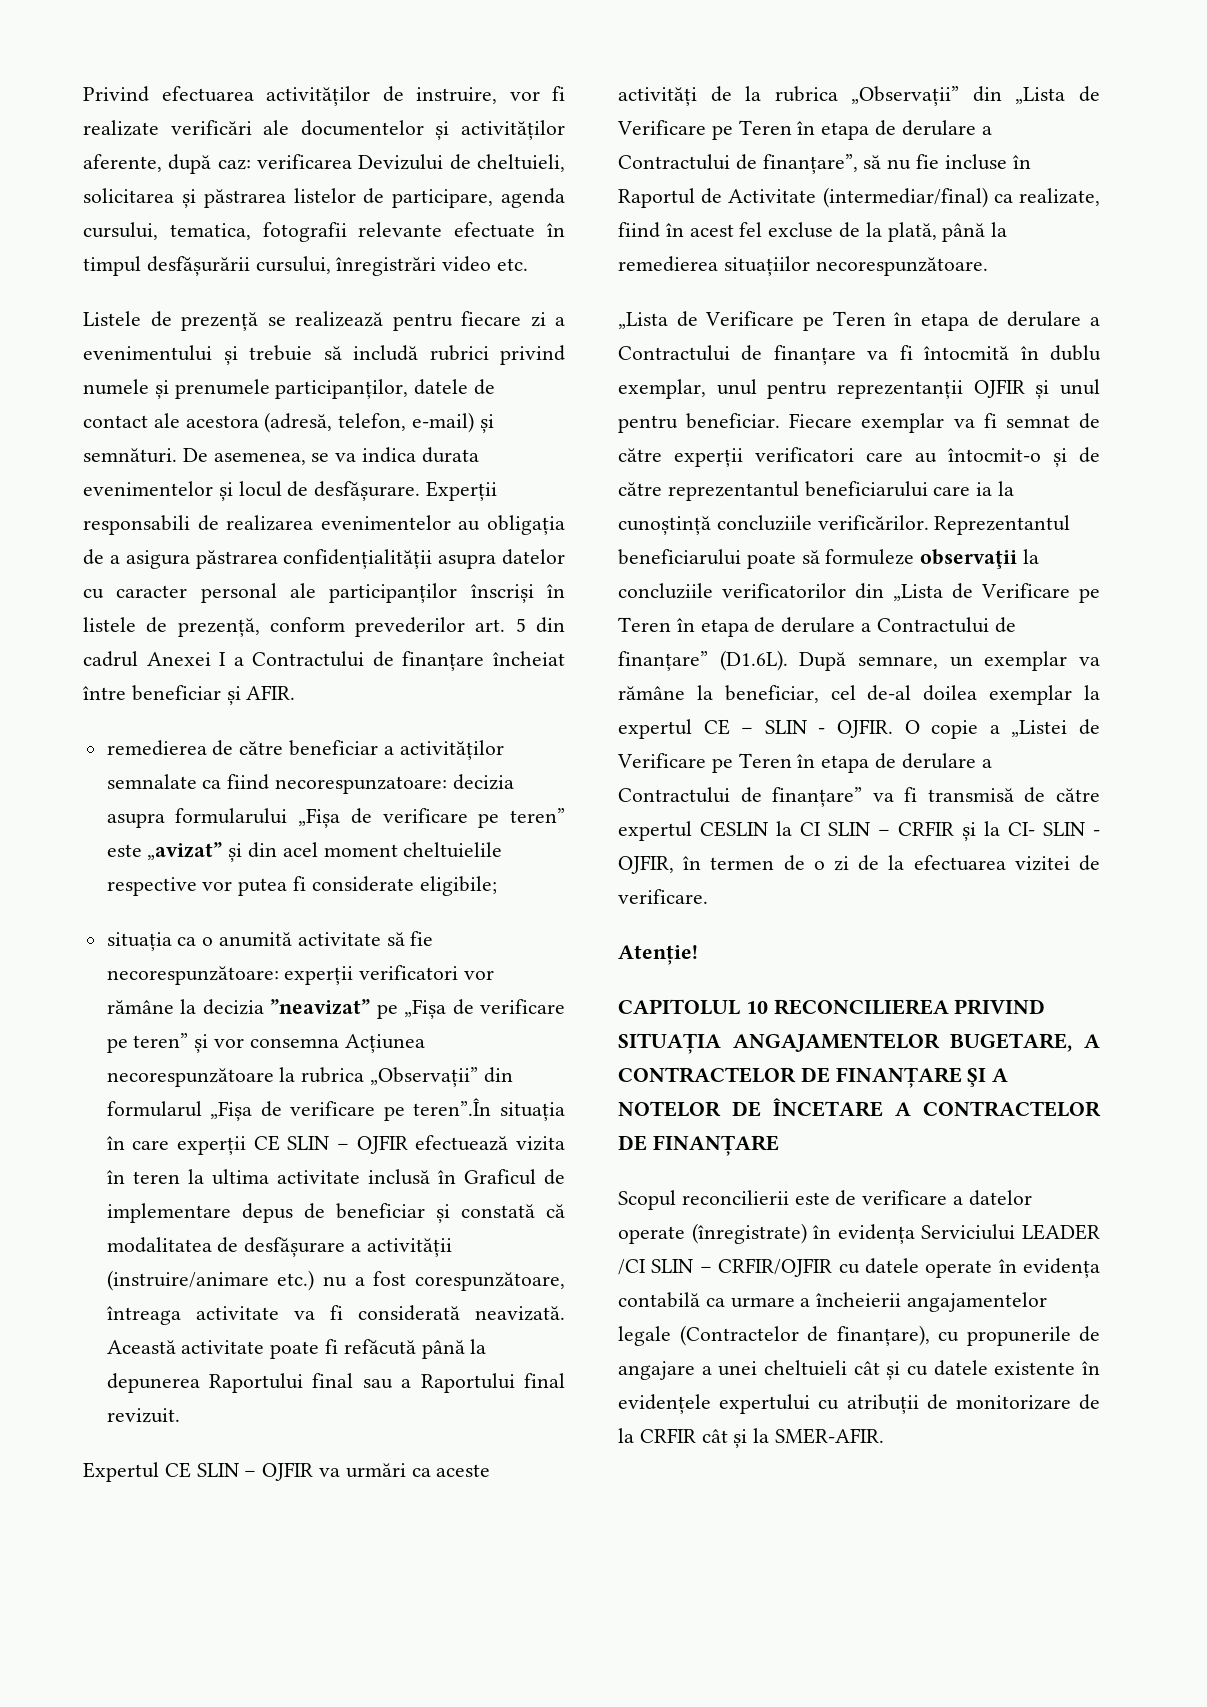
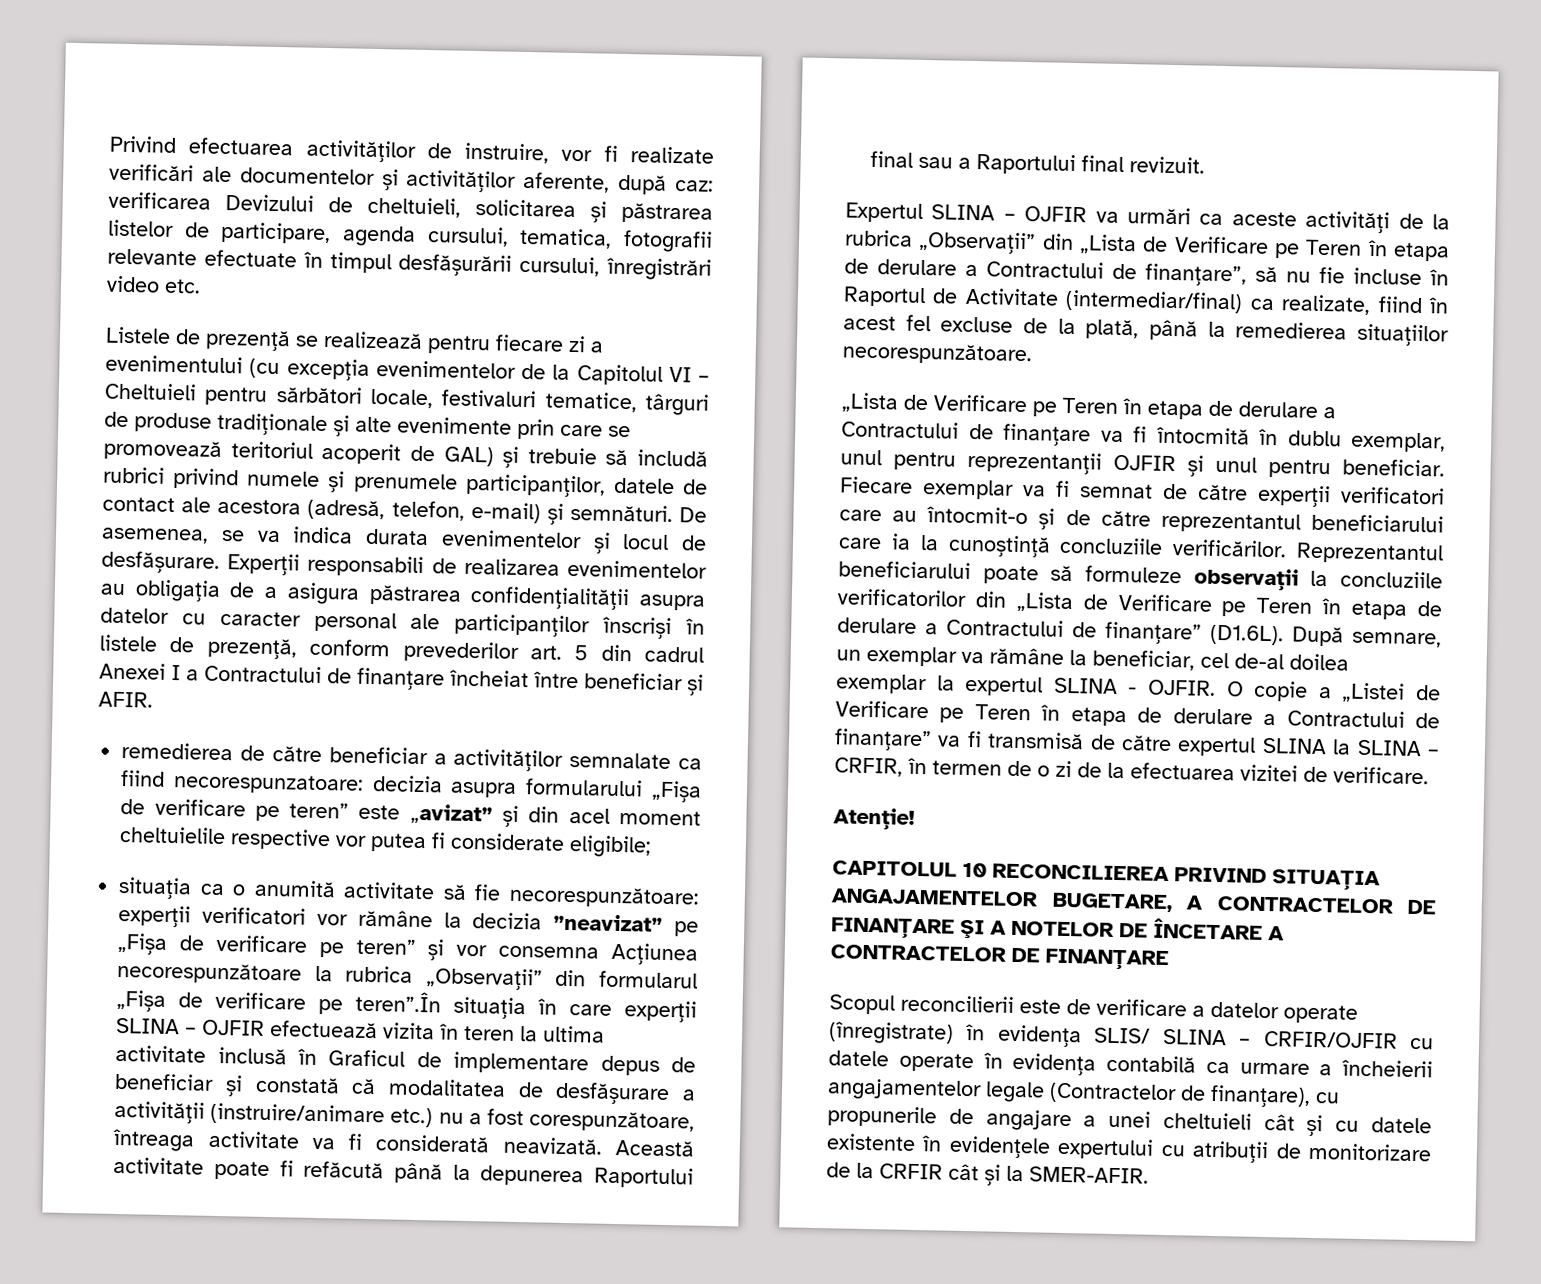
- Listele de prezență se realizează pentru fiecare zi a evenimentului și trebuie să includă rubrici privind numele și prenumele participanților, datele de contact ale acestora (adresă, telefon, e-mail) și semnături.
+ Listele de prezență se realizează pentru fiecare zi a evenimentului (cu excepția evenimentelor de la Capitolul VI – Cheltuieli pentru sărbători locale, festivaluri tematice, târguri de produse tradiționale și alte evenimente prin care se promovează teritoriul acoperit de GAL) și trebuie să includă rubrici privind numele și prenumele participanților, datele de contact ale acestora (adresă, telefon, e-mail) și semnături.
- experții verificatori vor rămâne la decizia ”neavizat” pe „Fișa de verificare pe teren” și vor consemna Acțiunea necorespunzătoare la rubrica „Observații” din formularul „Fișa de verificare pe teren”.În situația în care experții CE SLIN – OJFIR efectuează vizita în teren la ultima activitate inclusă în Graficul de implementare depus de beneficiar și constată că modalitatea de desfășurare a activității (instruire/animare etc.) nu a fost corespunzătoare, întreaga activitate va fi considerată neavizată.
+ experții verificatori vor rămâne la decizia ”neavizat” pe „Fișa de verificare pe teren” și vor consemna Acțiunea necorespunzătoare la rubrica „Observații” din formularul „Fișa de verificare pe teren”.În situația în care experții SLINA – OJFIR efectuează vizita în teren la ultima activitate inclusă în Graficul de implementare depus de beneficiar și constată că modalitatea de desfășurare a activității (instruire/animare etc.) nu a fost corespunzătoare, întreaga activitate va fi considerată neavizată.
- Expertul CE SLIN – OJFIR va urmări ca aceste activități de la rubrica „Observații” din „Lista de Verificare pe Teren în etapa de derulare a Contractului de finanțare”, să nu fie incluse în Raportul de Activitate (intermediar/final) ca realizate, fiind în acest fel excluse de la plată, până la remedierea situațiilor necorespunzătoare.
+ Expertul SLINA – OJFIR va urmări ca aceste activități de la rubrica „Observații” din „Lista de Verificare pe Teren în etapa de derulare a Contractului de finanțare”, să nu fie incluse în Raportul de Activitate (intermediar/final) ca realizate, fiind în acest fel excluse de la plată, până la remedierea situațiilor necorespunzătoare.
- Reprezentantul beneficiarului poate să formuleze observaţii la concluziile verificatorilor din „Lista de Verificare pe Teren în etapa de derulare a Contractului de finanțare” (D1.6L). După semnare, un exemplar va rămâne la beneficiar, cel de-al doilea exemplar la expertul CE – SLIN - OJFIR.
+ Reprezentantul beneficiarului poate să formuleze observaţii la concluziile verificatorilor din „Lista de Verificare pe Teren în etapa de derulare a Contractului de finanțare” (D1.6L). După semnare, un exemplar va rămâne la beneficiar, cel de-al doilea exemplar la expertul SLINA - OJFIR.
- O copie a „Listei de Verificare pe Teren în etapa de derulare a Contractului de finanțare” va fi transmisă de către expertul CESLIN la CI SLIN – CRFIR și la CI- SLIN - OJFIR, în termen de o zi de la efectuarea vizitei de verificare.
+ O copie a „Listei de Verificare pe Teren în etapa de derulare a Contractului de finanțare” va fi transmisă de către expertul SLINA la SLINA – CRFIR, în termen de o zi de la efectuarea vizitei de verificare.
- Scopul reconcilierii este de verificare a datelor operate (înregistrate) în evidența Serviciului LEADER /CI SLIN – CRFIR/OJFIR cu datele operate în evidența contabilă ca urmare a încheierii angajamentelor legale (Contractelor de finanțare), cu propunerile de angajare a unei cheltuieli cât și cu datele existente în evidențele expertului cu atribuții de monitorizare de la CRFIR cât și la SMER-AFIR.
+ Scopul reconcilierii este de verificare a datelor operate (înregistrate) în evidența SLIS/ SLINA – CRFIR/OJFIR cu datele operate în evidența contabilă ca urmare a încheierii angajamentelor legale (Contractelor de finanțare), cu propunerile de angajare a unei cheltuieli cât și cu datele existente în evidențele expertului cu atribuții de monitorizare de la CRFIR cât și la SMER-AFIR.

